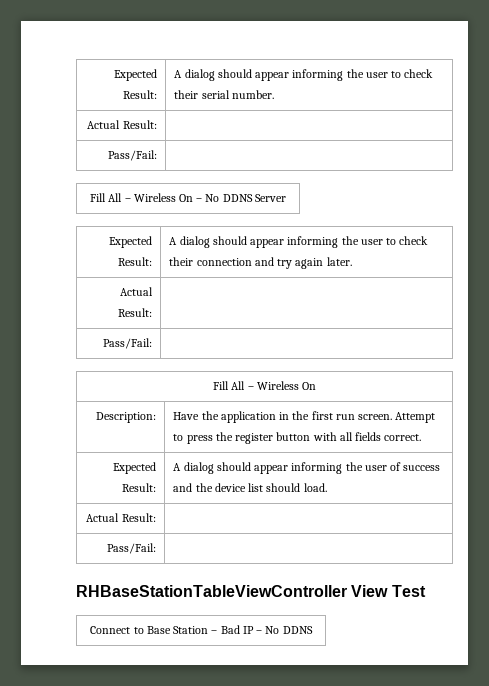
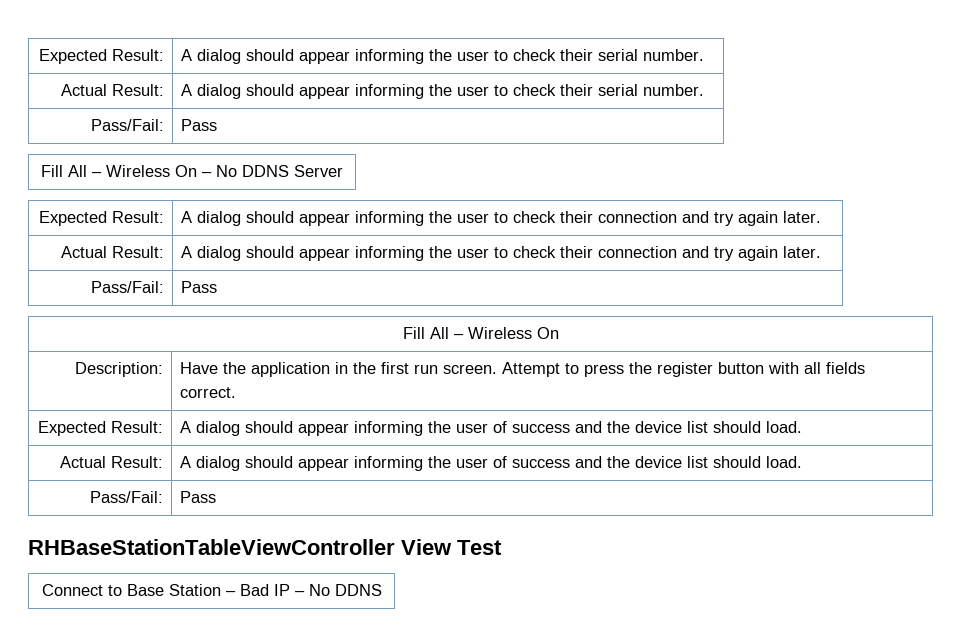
  Expected Result: | A dialog should appear informing the user to check their serial number.
- Actual Result: |
- Pass/Fail: |
+ Actual Result: | A dialog should appear informing the user to check their serial number.
+ Pass/Fail: | Pass
  Expected Result: | A dialog should appear informing the user to check their connection and try again later.
- Actual Result: |
- Pass/Fail: |
+ Actual Result: | A dialog should appear informing the user to check their connection and try again later.
+ Pass/Fail: | Pass
  Expected Result: | A dialog should appear informing the user of success and the device list should load.
- Actual Result: |
- Pass/Fail: |
+ Actual Result: | A dialog should appear informing the user of success and the device list should load.
+ Pass/Fail: | Pass

